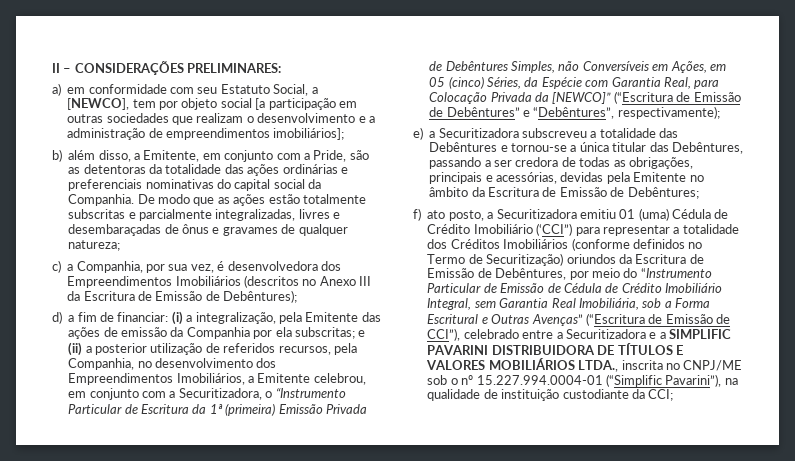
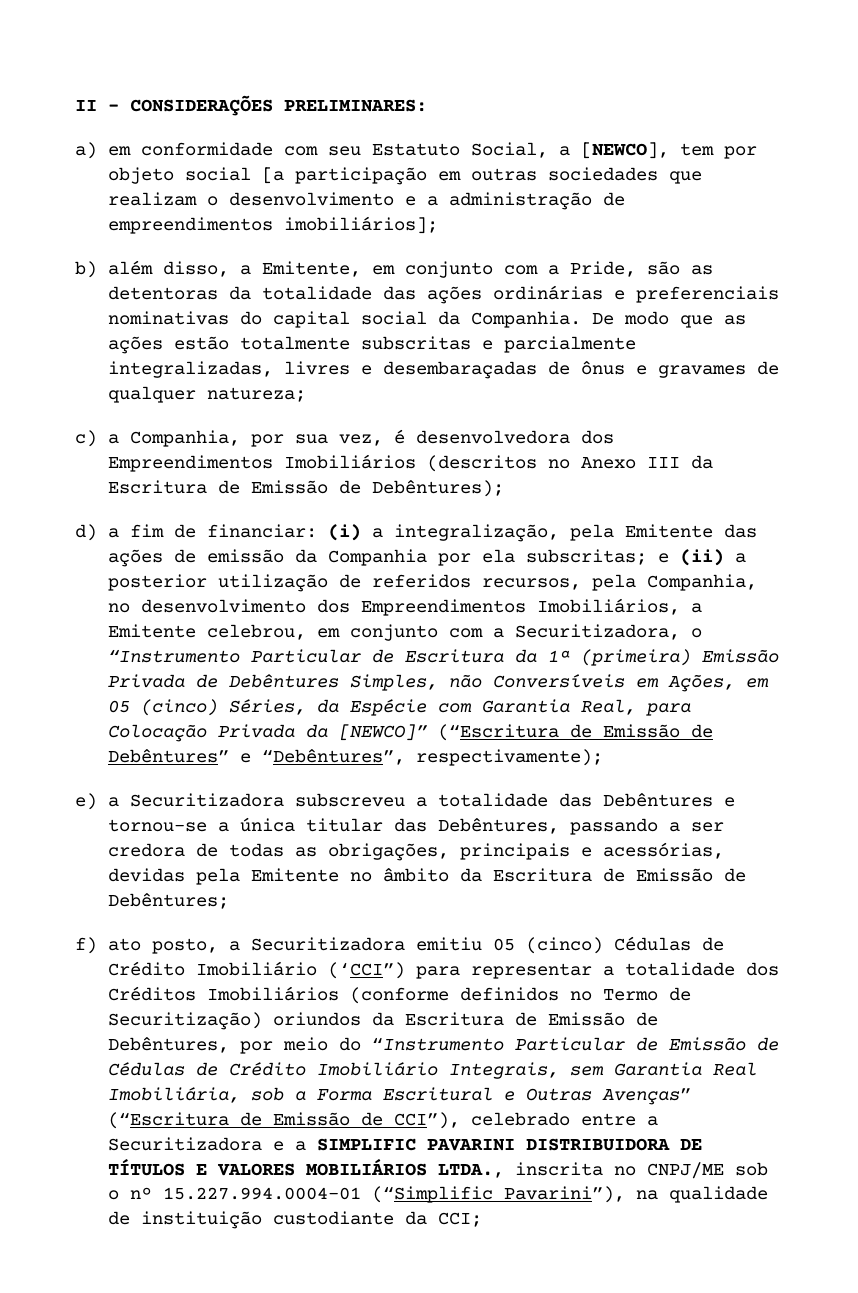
- f) ato posto, a Securitizadora emitiu 01 (uma) Cédula de Crédito Imobiliário (‘CCI”) para representar a totalidade dos Créditos Imobiliários (conforme definidos no Termo de Securitização) oriundos da Escritura de Emissão de Debêntures, por meio do “Instrumento Particular de Emissão de Cédula de Crédito Imobiliário Integral, sem Garantia Real Imobiliária, sob a Forma Escritural e Outras Avenças” (“Escritura de Emissão de CCI”), celebrado entre a Securitizadora e a SIMPLIFIC PAVARINI DISTRIBUIDORA DE TÍTULOS E VALORES MOBILIÁRIOS LTDA., inscrita no CNPJ/ME sob o nº 15.227.994.0004-01 (“Simplific Pavarini”), na qualidade de instituição custodiante da CCI;
+ f) ato posto, a Securitizadora emitiu 05 (cinco) Cédulas de Crédito Imobiliário (‘CCI”) para representar a totalidade dos Créditos Imobiliários (conforme definidos no Termo de Securitização) oriundos da Escritura de Emissão de Debêntures, por meio do “Instrumento Particular de Emissão de Cédulas de Crédito Imobiliário Integrais, sem Garantia Real Imobiliária, sob a Forma Escritural e Outras Avenças” (“Escritura de Emissão de CCI”), celebrado entre a Securitizadora e a SIMPLIFIC PAVARINI DISTRIBUIDORA DE TÍTULOS E VALORES MOBILIÁRIOS LTDA., inscrita no CNPJ/ME sob o nº 15.227.994.0004-01 (“Simplific Pavarini”), na qualidade de instituição custodiante da CCI;

